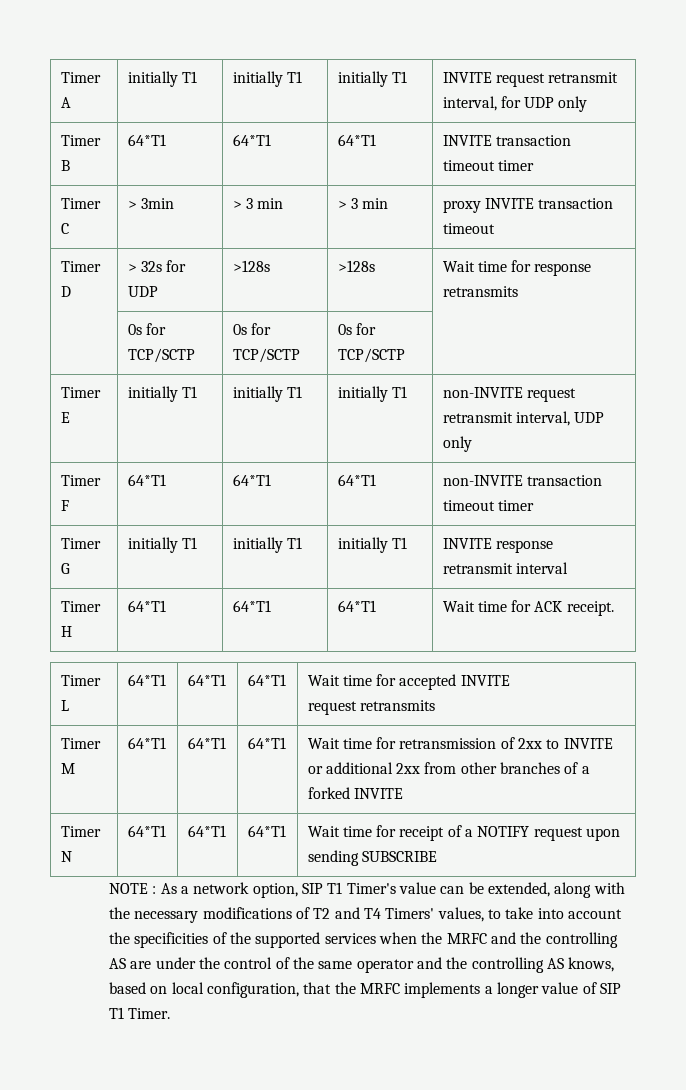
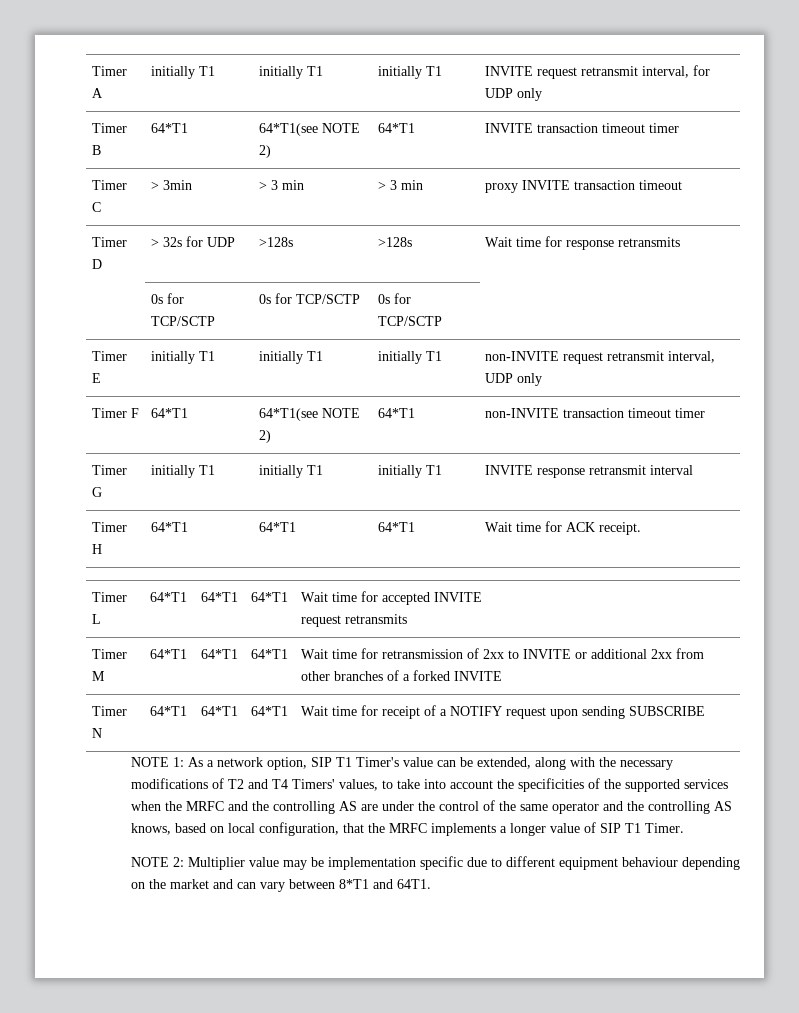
- Timer B | 64*T1 | 64*T1 | 64*T1 | INVITE transaction timeout timer
+ Timer B | 64*T1 | 64*T1(see NOTE 2) | 64*T1 | INVITE transaction timeout timer
- Timer F | 64*T1 | 64*T1 | 64*T1 | non-INVITE transaction timeout timer
+ Timer F | 64*T1 | 64*T1(see NOTE 2) | 64*T1 | non-INVITE transaction timeout timer
- NOTE :
+ NOTE 1:
+ NOTE 2: Multiplier value may be implementation specific due to different equipment behaviour depending on the market and can vary between 8*T1 and 64T1.

